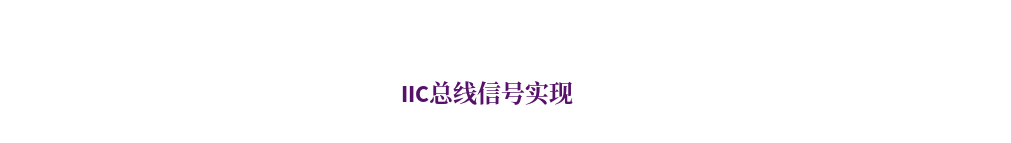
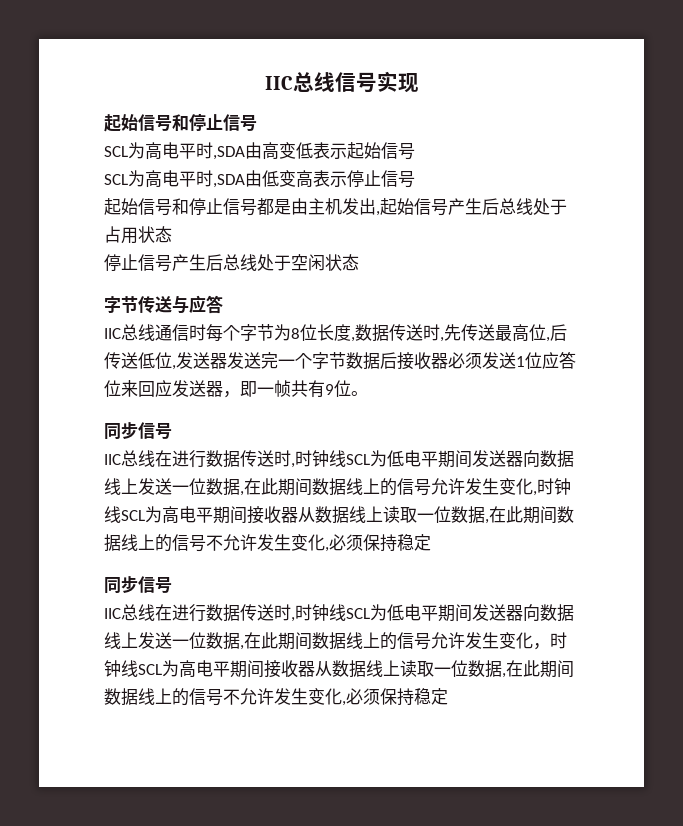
  IIC总线信号实现
+ 起始信号和停止信号
+ SCL为高电平时,SDA由高变低表示起始信号
+ SCL为高电平时,SDA由低变高表示停止信号
+ 起始信号和停止信号都是由主机发出,起始信号产生后总线处于占用状态
+ 停止信号产生后总线处于空闲状态
+ 字节传送与应答
+ IIC总线通信时每个字节为8位长度,数据传送时,先传送最高位,后传送低位,发送器发送完一个字节数据后接收器必须发送1位应答位来回应发送器，即一帧共有9位。
+ 同步信号
+ IIC总线在进行数据传送时,时钟线SCL为低电平期间发送器向数据线上发送一位数据,在此期间数据线上的信号允许发生变化,时钟线SCL为高电平期间接收器从数据线上读取一位数据,在此期间数据线上的信号不允许发生变化,必须保持稳定
+ 同步信号
+ IIC总线在进行数据传送时,时钟线SCL为低电平期间发送器向数据线上发送一位数据,在此期间数据线上的信号允许发生变化，时钟线SCL为高电平期间接收器从数据线上读取一位数据,在此期间数据线上的信号不允许发生变化,必须保持稳定

